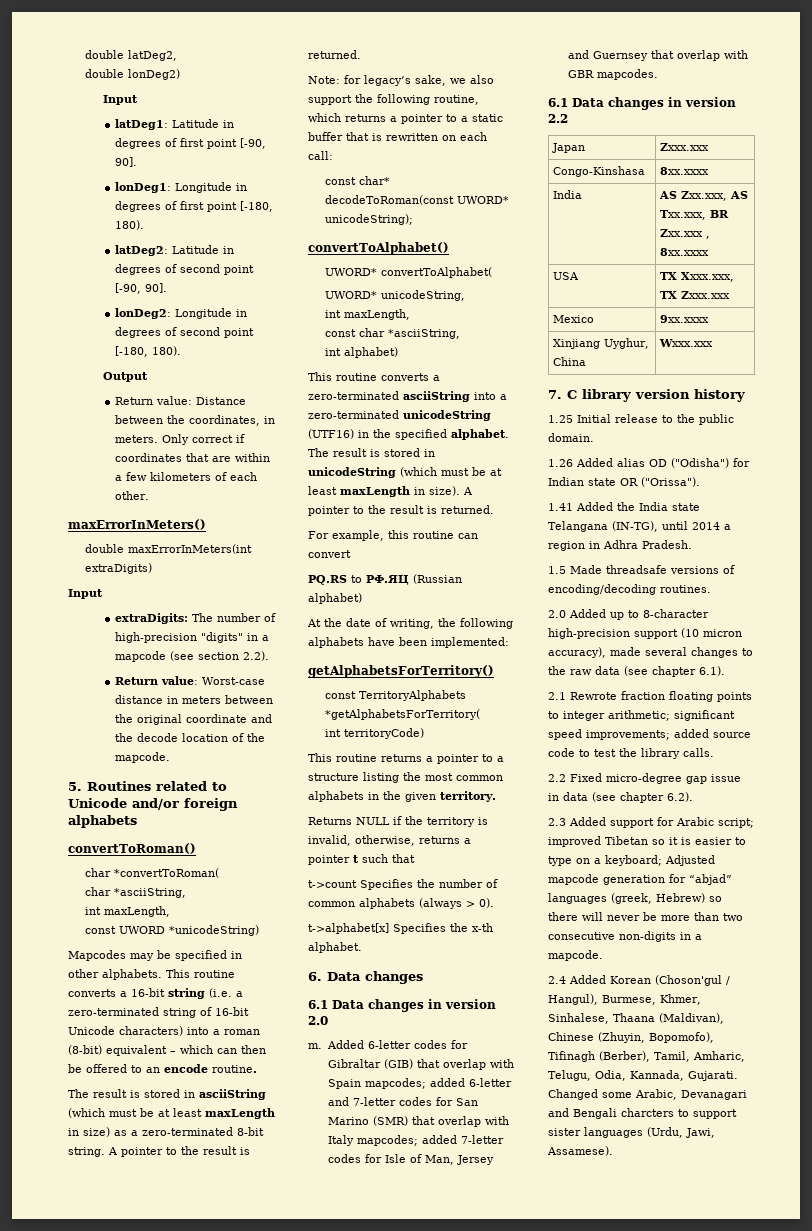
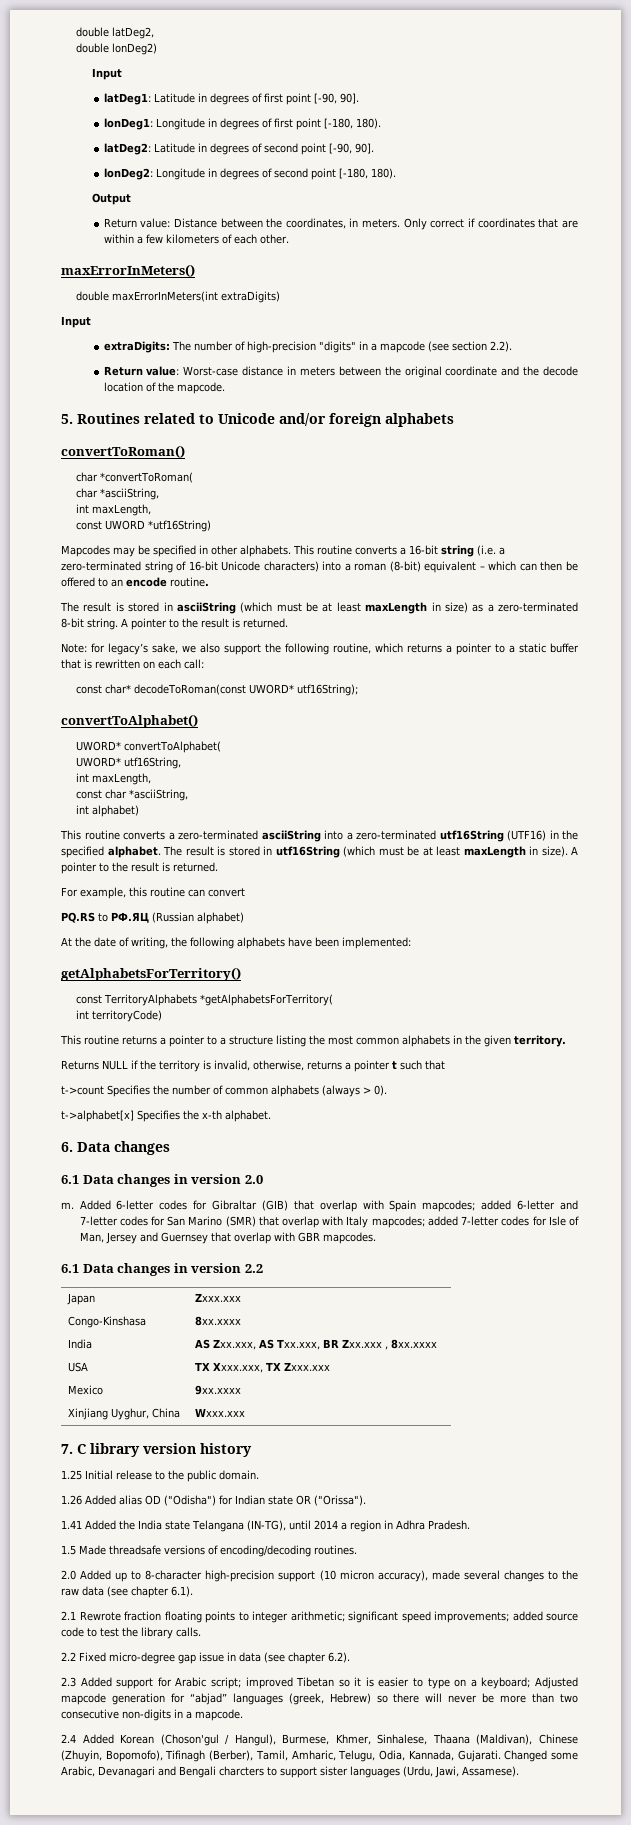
- const UWORD *unicodeString)
+ const UWORD *utf16String)
- const char* decodeToRoman(const UWORD* unicodeString);
+ const char* decodeToRoman(const UWORD* utf16String);
- UWORD* unicodeString,
+ UWORD* utf16String,
- This routine converts a zero-terminated asciiString into a zero-terminated unicodeString (UTF16) in the specified alphabet.
+ This routine converts a zero-terminated asciiString into a zero-terminated utf16String (UTF16) in the specified alphabet.
- The result is stored in unicodeString (which must be at least maxLength in size).
+ The result is stored in utf16String (which must be at least maxLength in size).

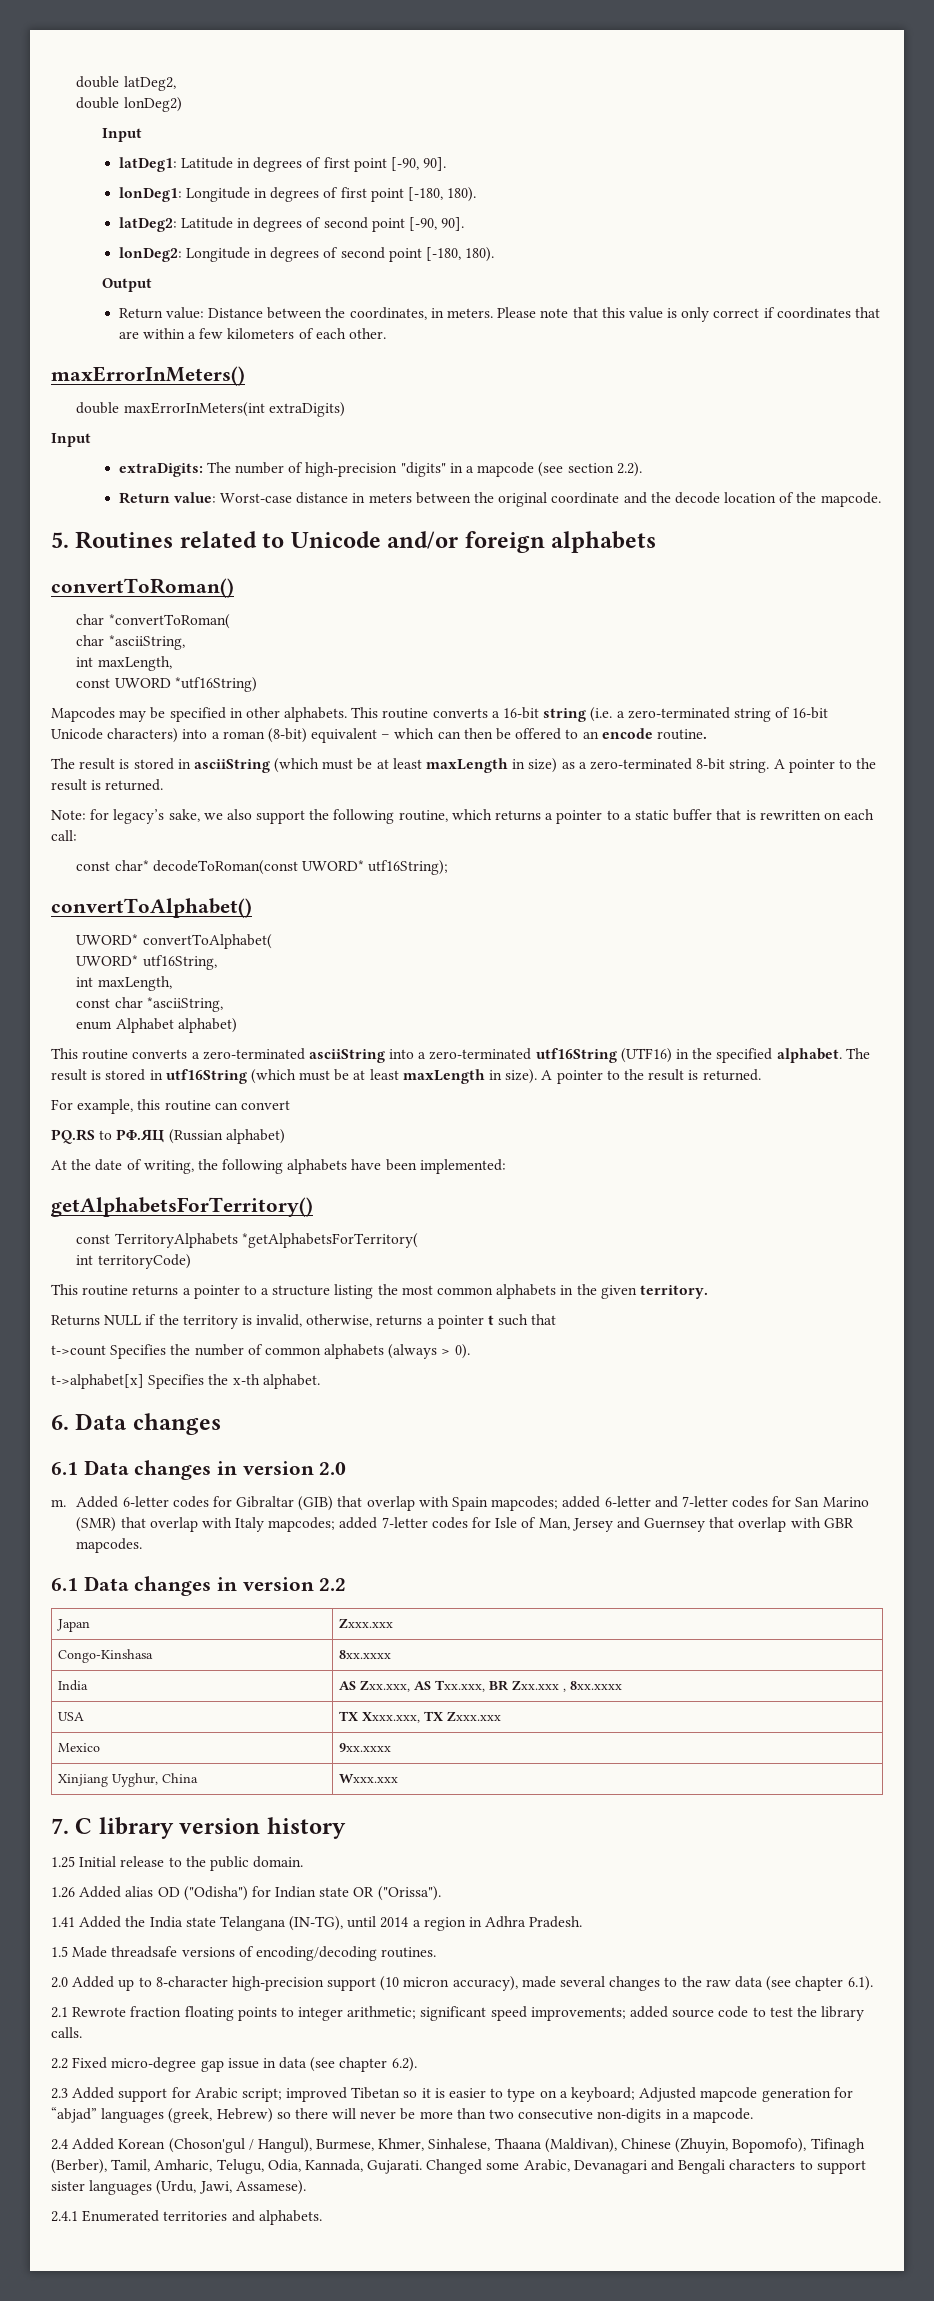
- Only correct if coordinates that are within a few kilometers of each other.
+ Please note that this value is only correct if coordinates that are within a few kilometers of each other.
- int alphabet)
+ enum Alphabet alphabet)
- Changed some Arabic, Devanagari and Bengali charcters to support sister languages (Urdu, Jawi, Assamese).
+ Changed some Arabic, Devanagari and Bengali characters to support sister languages (Urdu, Jawi, Assamese).
+ 2.4.1 Enumerated territories and alphabets.

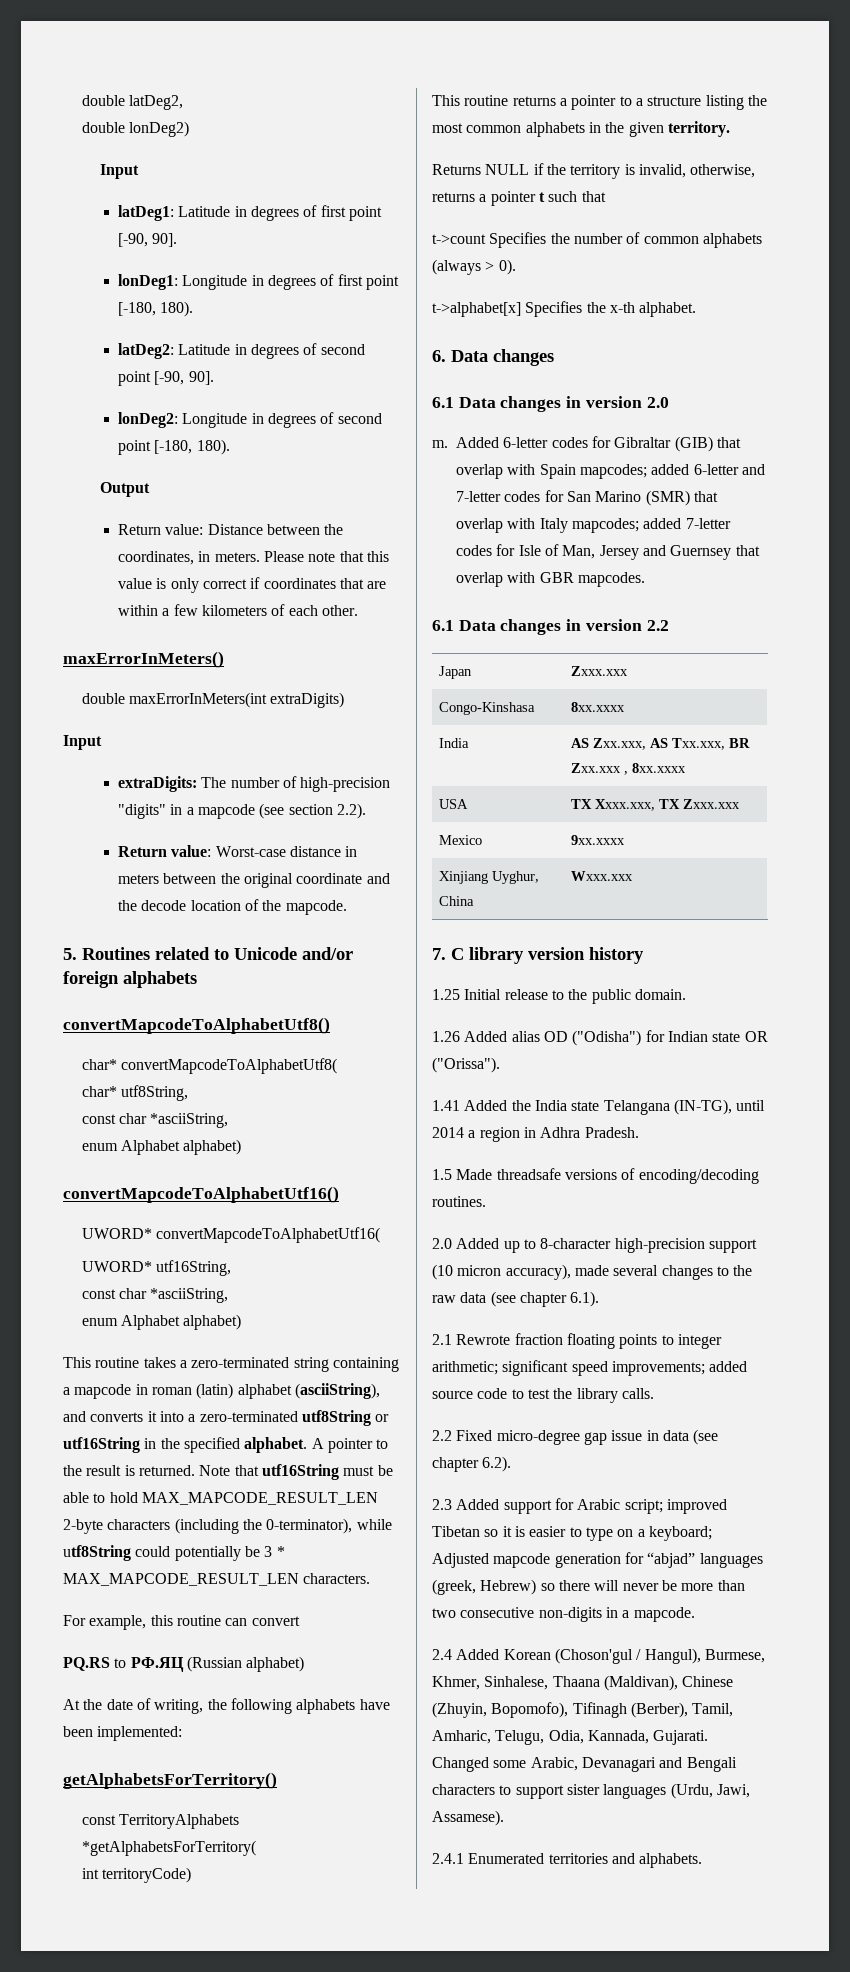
- convertToRoman()
- char *convertToRoman(
- char *asciiString,
- int maxLength,
- const UWORD *utf16String)
- Mapcodes may be specified in other alphabets. This routine converts a 16-bit string (i.e. a zero-terminated string of 16-bit Unicode characters) into a roman (8-bit) equivalent – which can then be offered to an encode routine.
- The result is stored in asciiString (which must be at least maxLength in size) as a zero-terminated 8-bit string. A pointer to the result is returned.
- Note: for legacy’s sake, we also support the following routine, which returns a pointer to a static buffer that is rewritten on each call:
- const char* decodeToRoman(const UWORD* utf16String);
- convertToAlphabet()
- UWORD* convertToAlphabet(
+ convertMapcodeToAlphabetUtf8()
+ char* convertMapcodeToAlphabetUtf8(
+ char* utf8String,
+ const char *asciiString,
+ enum Alphabet alphabet)
+ convertMapcodeToAlphabetUtf16()
+ UWORD* convertMapcodeToAlphabetUtf16(
  UWORD* utf16String,
- int maxLength,
- This routine converts a zero-terminated asciiString into a zero-terminated utf16String (UTF16) in the specified alphabet. The result is stored in utf16String (which must be at least maxLength in size). A pointer to the result is returned.
+ This routine takes a zero-terminated string containing a mapcode in roman (latin) alphabet (asciiString), and converts it into a zero-terminated utf8String or utf16String in the specified alphabet. A pointer to the result is returned. Note that utf16String must be able to hold MAX_MAPCODE_RESULT_LEN 2-byte characters (including the 0-terminator), while utf8String could potentially be 3 * MAX_MAPCODE_RESULT_LEN characters.

